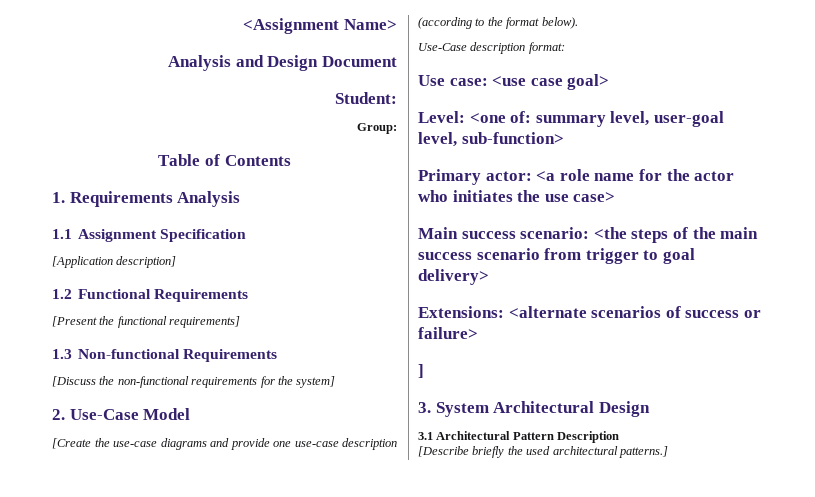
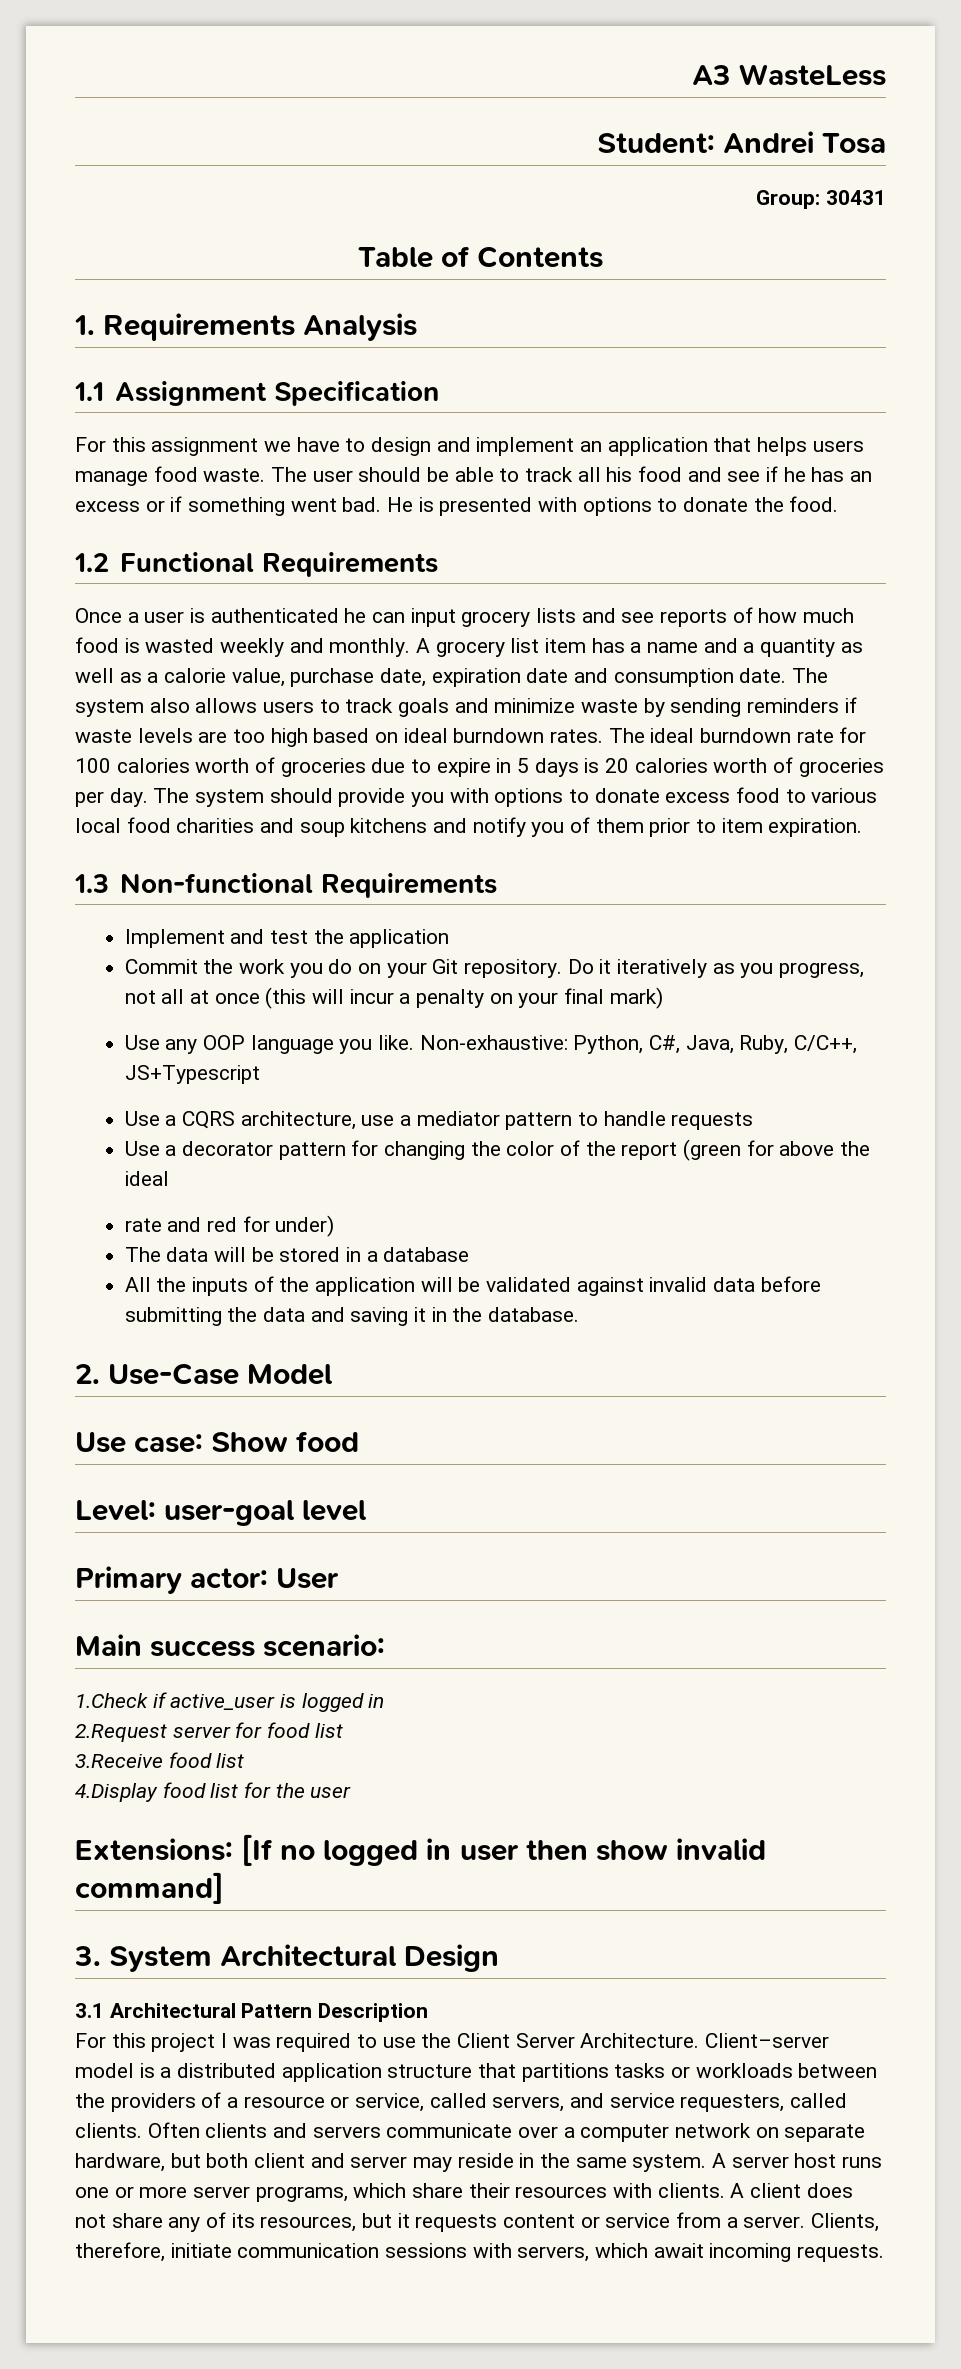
- <Assignment Name>
- Analysis and Design Document
+ A3 WasteLess
- Student:
+ Student: Andrei Tosa
- Group:
+ Group: 30431
- [Application description]
+ For this assignment we have to design and implement an application that helps users manage food waste. The user should be able to track all his food and see if he has an excess or if something went bad. He is presented with options to donate the food.
  1.2 Functional Requirements
- [Present the functional requirements]
+ Once a user is authenticated he can input grocery lists and see reports of how much food is wasted weekly and monthly. A grocery list item has a name and a quantity as well as a calorie value, purchase date, expiration date and consumption date. The system also allows users to track goals and minimize waste by sending reminders if waste levels are too high based on ideal burndown rates. The ideal burndown rate for 100 calories worth of groceries due to expire in 5 days is 20 calories worth of groceries per day. The system should provide you with options to donate excess food to various local food charities and soup kitchens and notify you of them prior to item expiration.
  1.3 Non-functional Requirements
- [Discuss the non-functional requirements for the system]
+ Implement and test the application
+ Commit the work you do on your Git repository. Do it iteratively as you progress, not all at once (this will incur a penalty on your final mark)
+ Use any OOP language you like. Non-exhaustive: Python, C#, Java, Ruby, C/C++, JS+Typescript
+ Use a CQRS architecture, use a mediator pattern to handle requests
+ Use a decorator pattern for changing the color of the report (green for above the ideal
+ rate and red for under)
+ The data will be stored in a database
+ All the inputs of the application will be validated against invalid data before submitting the data and saving it in the database.
  2. Use-Case Model
- [Create the use-case diagrams and provide one use-case description (according to the format below).
- Use-Case description format:
- Use case: <use case goal>
- Level: <one of: summary level, user-goal level, sub-function>
- Primary actor: <a role name for the actor who initiates the use case>
- Main success scenario: <the steps of the main success scenario from trigger to goal delivery>
- Extensions: <alternate scenarios of success or failure>
- ]
+ Use case: Show food
+ Level: user-goal level
+ Primary actor: User
+ Main success scenario:
+ 1.Check if active_user is logged in
+ 2.Request server for food list
+ 3.Receive food list
+ 4.Display food list for the user
+ Extensions: [If no logged in user then show invalid command]
- [Describe briefly the used architectural patterns.]
+ For this project I was required to use the Client Server Architecture. Client–server model is a distributed application structure that partitions tasks or workloads between the providers of a resource or service, called servers, and service requesters, called clients. Often clients and servers communicate over a computer network on separate hardware, but both client and server may reside in the same system. A server host runs one or more server programs, which share their resources with clients. A client does not share any of its resources, but it requests content or service from a server. Clients, therefore, initiate communication sessions with servers, which await incoming requests.

